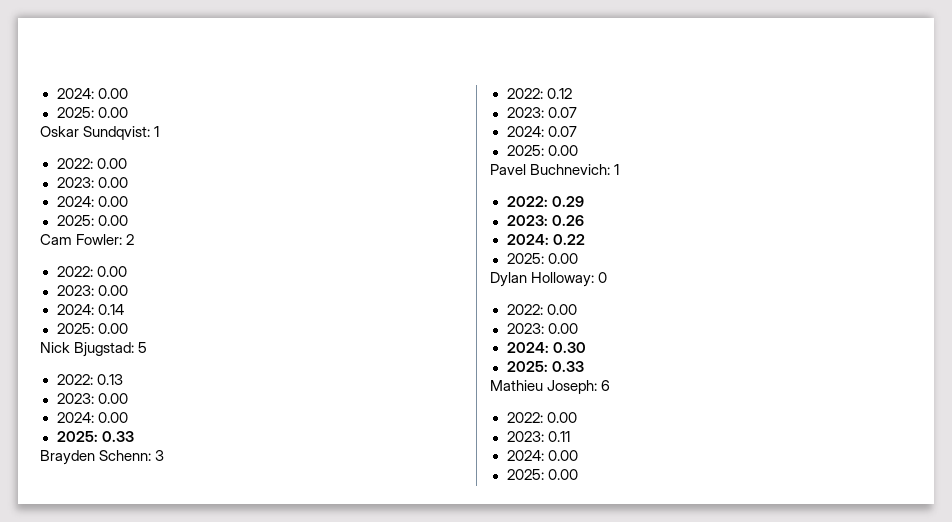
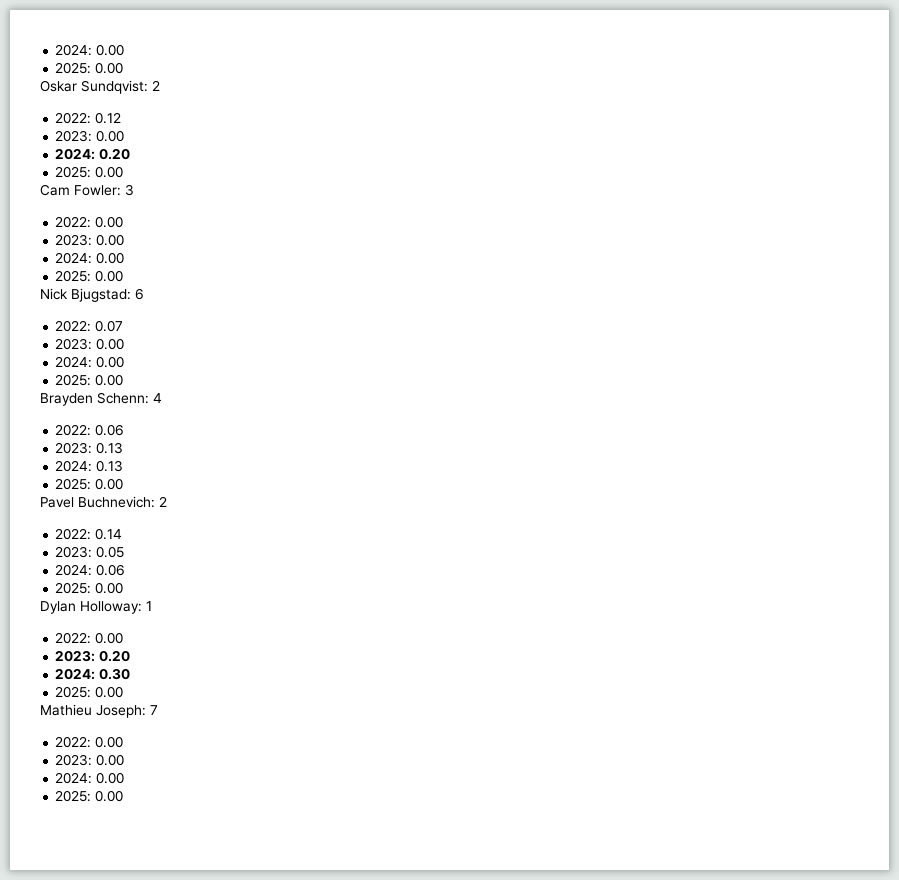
- Oskar Sundqvist: 1
+ Oskar Sundqvist: 2
+ 2022: 0.12
+ 2023: 0.00
+ 2024: 0.20
+ 2025: 0.00
+ Cam Fowler: 3
- Cam Fowler: 2
+ Nick Bjugstad: 6
+ 2022: 0.07
+ 2023: 0.00
+ 2024: 0.00
+ 2025: 0.00
+ Brayden Schenn: 4
+ 2022: 0.06
+ 2023: 0.13
+ 2024: 0.13
+ 2025: 0.00
+ Pavel Buchnevich: 2
+ 2022: 0.14
+ 2023: 0.05
+ 2024: 0.06
+ 2025: 0.00
+ Dylan Holloway: 1
+ 2022: 0.00
+ 2023: 0.20
+ 2024: 0.30
+ 2025: 0.00
+ Mathieu Joseph: 7
  2022: 0.00
  2023: 0.00
- 2024: 0.14
- 2025: 0.00
- Nick Bjugstad: 5
- 2022: 0.13
- 2023: 0.00
- 2024: 0.00
- 2025: 0.33
- Brayden Schenn: 3
- 2022: 0.12
- 2023: 0.07
- 2024: 0.07
- 2025: 0.00
- Pavel Buchnevich: 1
- 2022: 0.29
- 2023: 0.26
- 2024: 0.22
- 2025: 0.00
- Dylan Holloway: 0
- 2022: 0.00
- 2023: 0.00
- 2024: 0.30
- 2025: 0.33
- Mathieu Joseph: 6
- 2022: 0.00
- 2023: 0.11

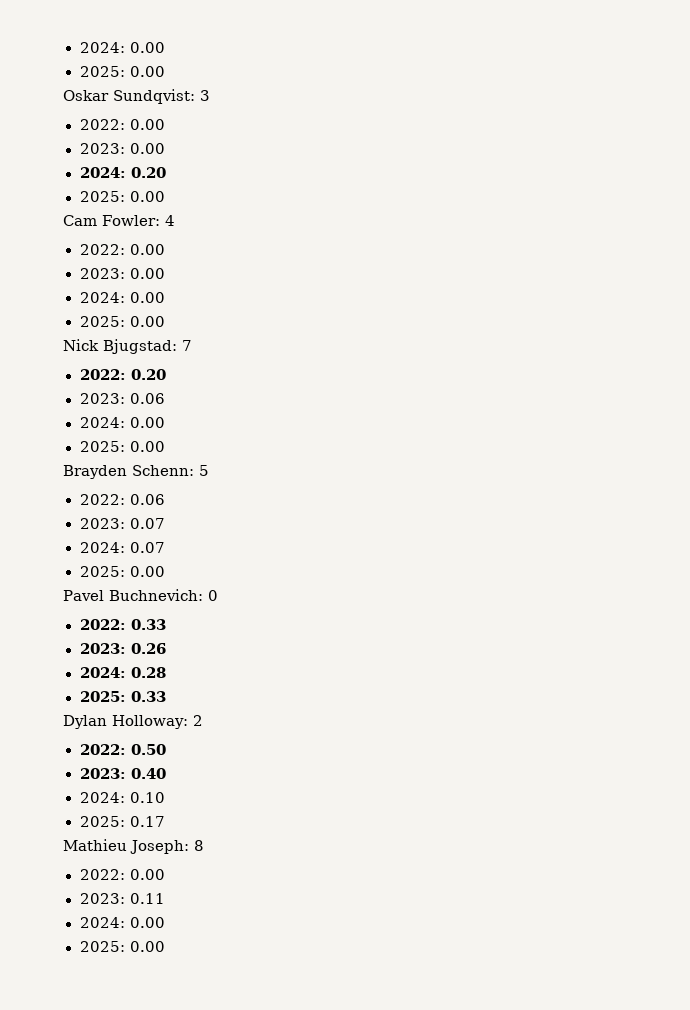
- Oskar Sundqvist: 2
- 2022: 0.12
+ Oskar Sundqvist: 3
+ 2022: 0.00
- Cam Fowler: 3
+ Cam Fowler: 4
- Nick Bjugstad: 6
- 2022: 0.07
- 2023: 0.00
+ Nick Bjugstad: 7
+ 2022: 0.20
+ 2023: 0.06
- Brayden Schenn: 4
+ Brayden Schenn: 5
- 2023: 0.13
- 2024: 0.13
+ 2023: 0.07
+ 2024: 0.07
- Pavel Buchnevich: 2
- 2022: 0.14
- 2023: 0.05
- 2024: 0.06
- 2025: 0.00
- Dylan Holloway: 1
+ Pavel Buchnevich: 0
+ 2022: 0.33
+ 2023: 0.26
+ 2024: 0.28
+ 2025: 0.33
+ Dylan Holloway: 2
+ 2022: 0.50
+ 2023: 0.40
+ 2024: 0.10
+ 2025: 0.17
+ Mathieu Joseph: 8
  2022: 0.00
- 2023: 0.20
- 2024: 0.30
- 2025: 0.00
- Mathieu Joseph: 7
- 2022: 0.00
- 2023: 0.00
+ 2023: 0.11

